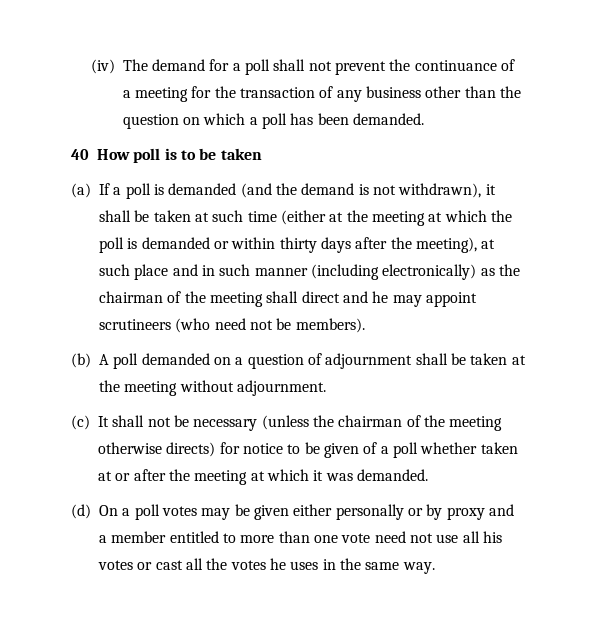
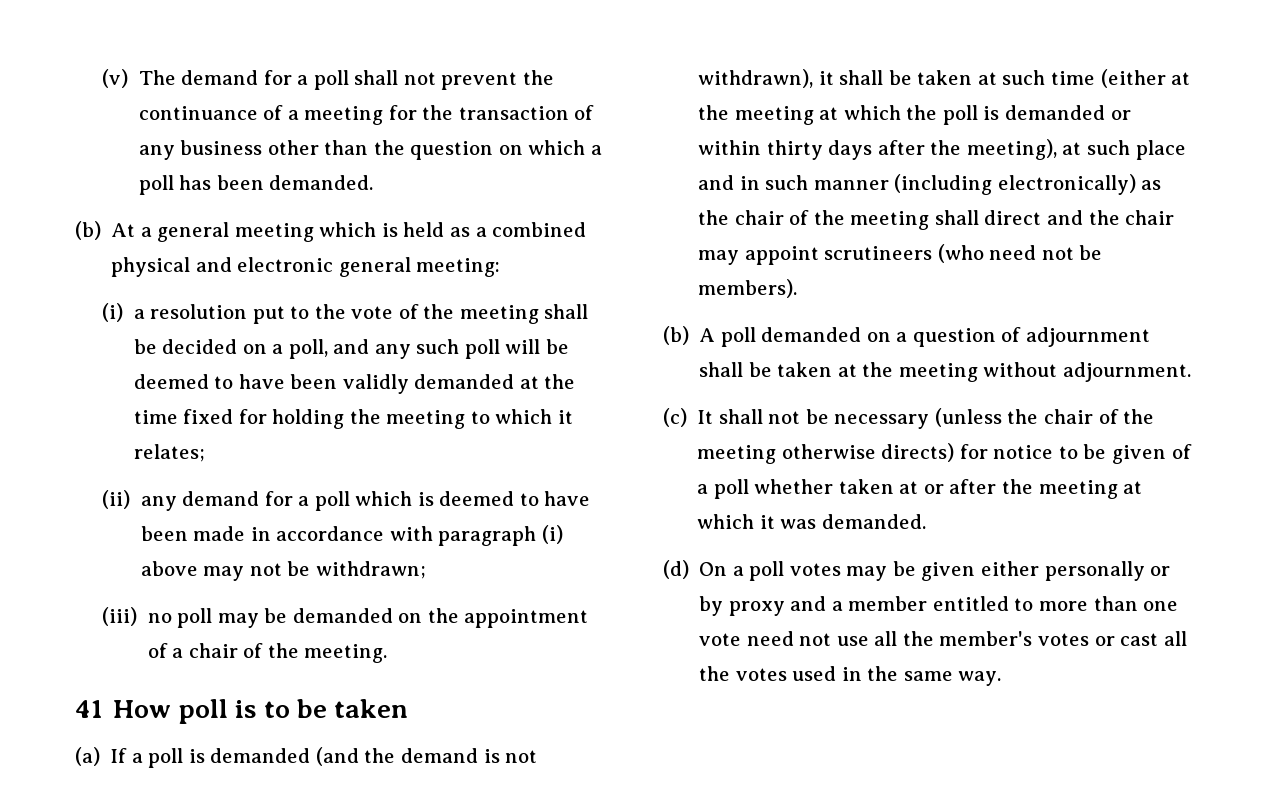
- (iv) The demand for a poll shall not prevent the continuance of a meeting for the transaction of any business other than the question on which a poll has been demanded.
+ (v) The demand for a poll shall not prevent the continuance of a meeting for the transaction of any business other than the question on which a poll has been demanded.
- 40 How poll is to be taken
+ (b) At a general meeting which is held as a combined physical and electronic general meeting:
+ (i) a resolution put to the vote of the meeting shall be decided on a poll, and any such poll will be deemed to have been validly demanded at the time fixed for holding the meeting to which it relates;
+ (ii) any demand for a poll which is deemed to have been made in accordance with paragraph (i) above may not be withdrawn;
+ (iii) no poll may be demanded on the appointment of a chair of the meeting.
+ 41 How poll is to be taken
- (a) If a poll is demanded (and the demand is not withdrawn), it shall be taken at such time (either at the meeting at which the poll is demanded or within thirty days after the meeting), at such place and in such manner (including electronically) as the chairman of the meeting shall direct and he may appoint scrutineers (who need not be members).
+ (a) If a poll is demanded (and the demand is not withdrawn), it shall be taken at such time (either at the meeting at which the poll is demanded or within thirty days after the meeting), at such place and in such manner (including electronically) as the chair of the meeting shall direct and the chair may appoint scrutineers (who need not be members).
- (c) It shall not be necessary (unless the chairman of the meeting otherwise directs) for notice to be given of a poll whether taken at or after the meeting at which it was demanded.
+ (c) It shall not be necessary (unless the chair of the meeting otherwise directs) for notice to be given of a poll whether taken at or after the meeting at which it was demanded.
- (d) On a poll votes may be given either personally or by proxy and a member entitled to more than one vote need not use all his votes or cast all the votes he uses in the same way.
+ (d) On a poll votes may be given either personally or by proxy and a member entitled to more than one vote need not use all the member's votes or cast all the votes used in the same way.

